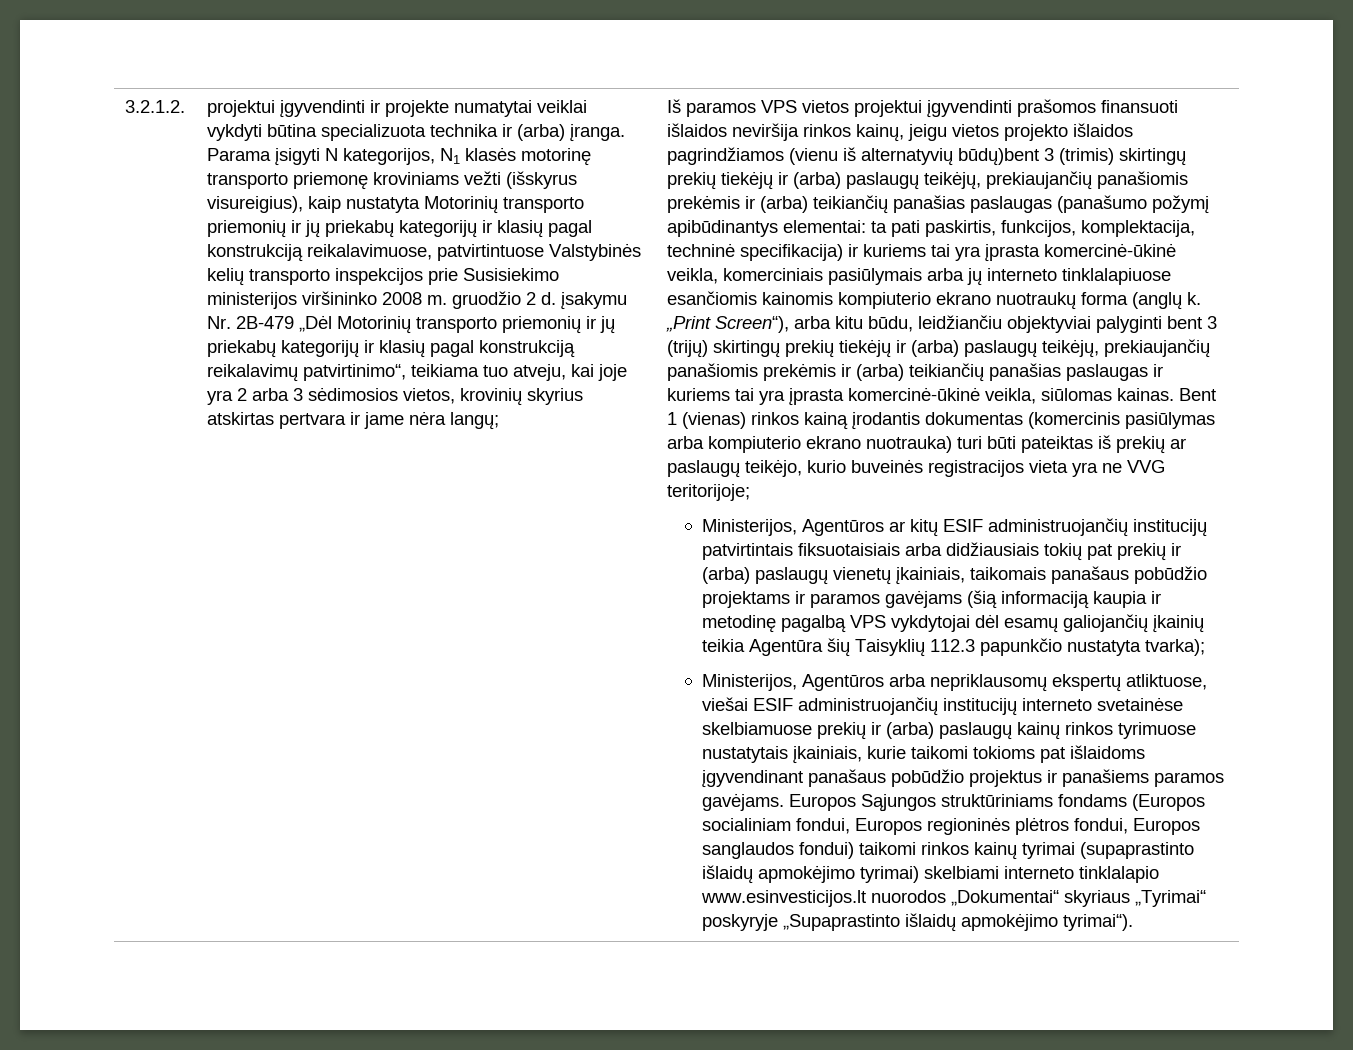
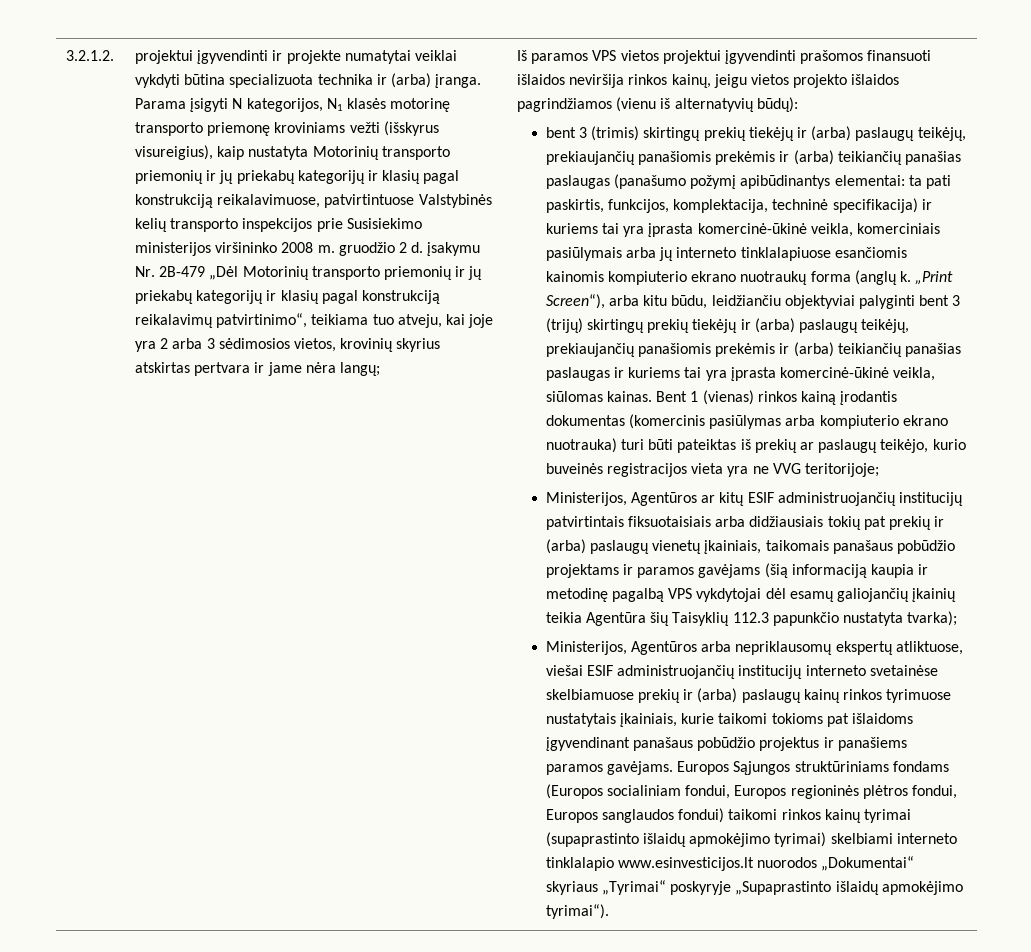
- Iš paramos VPS vietos projektui įgyvendinti prašomos finansuoti išlaidos neviršija rinkos kainų, jeigu vietos projekto išlaidos pagrindžiamos (vienu iš alternatyvių būdų)bent 3 (trimis) skirtingų prekių tiekėjų ir (arba) paslaugų teikėjų, prekiaujančių panašiomis prekėmis ir (arba) teikiančių panašias paslaugas (panašumo požymį apibūdinantys elementai:
+ Iš paramos VPS vietos projektui įgyvendinti prašomos finansuoti išlaidos neviršija rinkos kainų, jeigu vietos projekto išlaidos pagrindžiamos (vienu iš alternatyvių būdų):
+ bent 3 (trimis) skirtingų prekių tiekėjų ir (arba) paslaugų teikėjų, prekiaujančių panašiomis prekėmis ir (arba) teikiančių panašias paslaugas (panašumo požymį apibūdinantys elementai:

